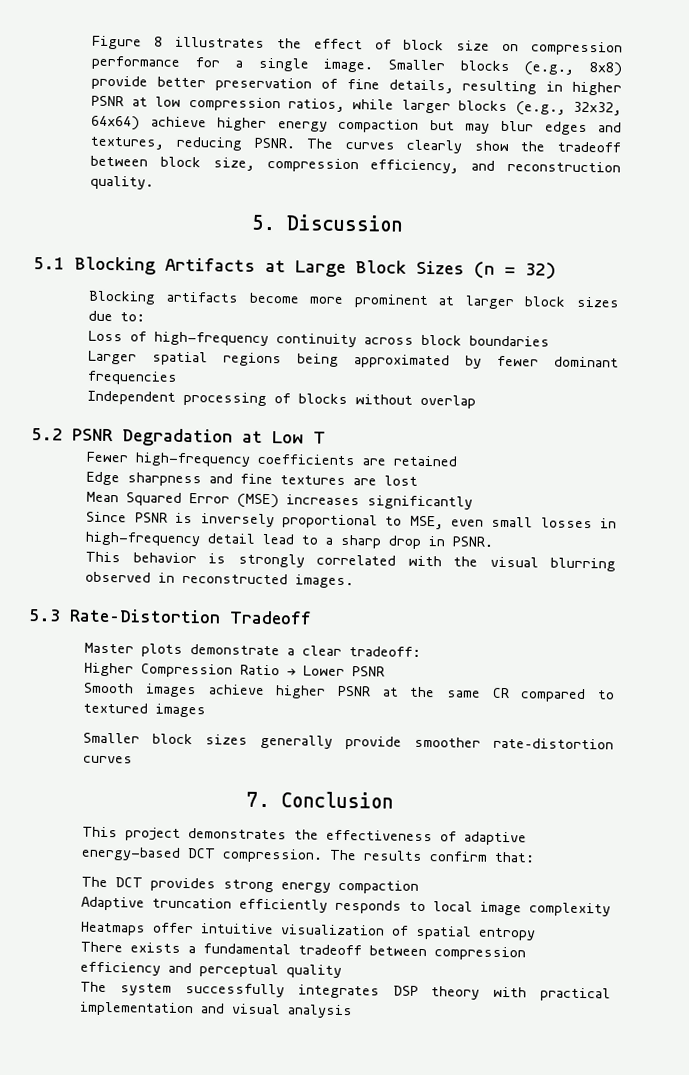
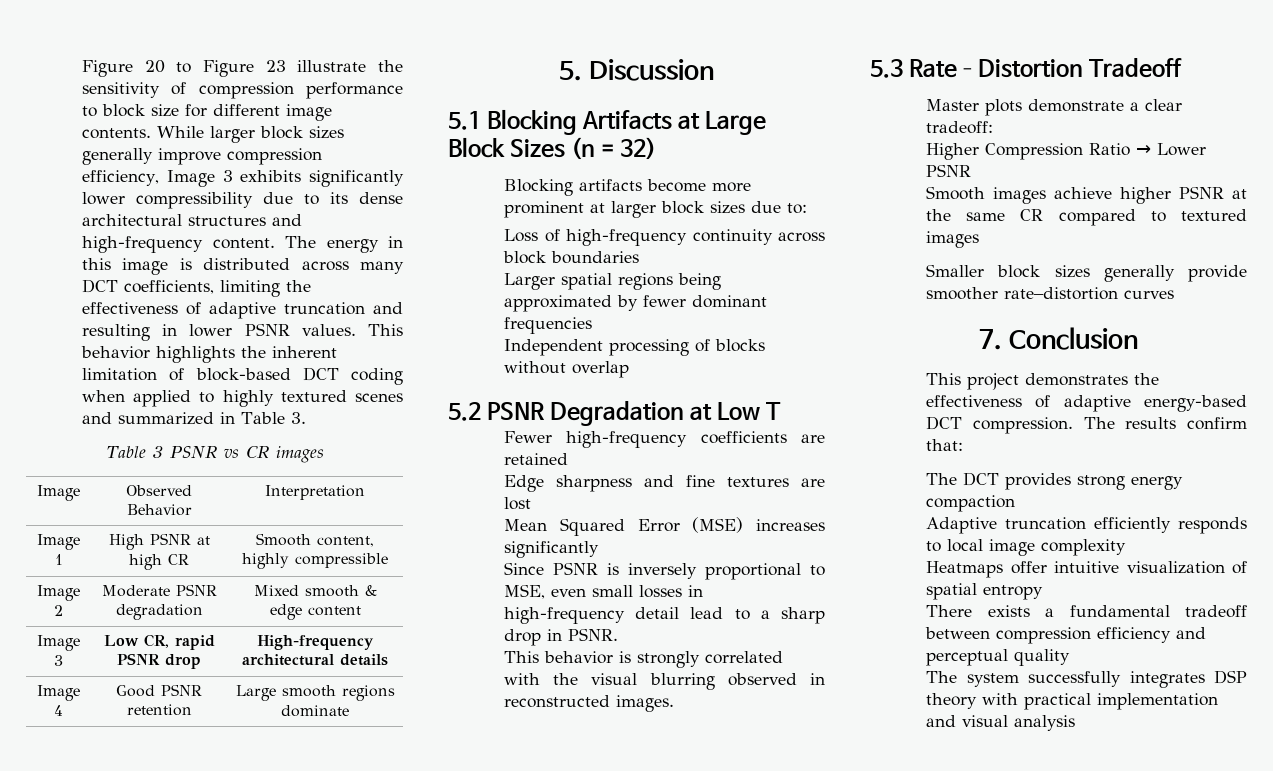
- Figure 8 illustrates the effect of block size on compression performance for a single image. Smaller blocks (e.g., 8×8) provide better preservation of fine details, resulting in higher PSNR at low compression ratios, while larger blocks (e.g., 32×32, 64×64) achieve higher energy compaction but may blur edges and textures, reducing PSNR. The curves clearly show the tradeoff between block size, compression efficiency, and reconstruction quality.
+ Figure 20 to Figure 23 illustrate the sensitivity of compression performance to block size for different image contents. While larger block sizes generally improve compression efficiency, Image 3 exhibits significantly lower compressibility due to its dense architectural structures and high-frequency content. The energy in this image is distributed across many DCT coefficients, limiting the effectiveness of adaptive truncation and resulting in lower PSNR values. This behavior highlights the inherent limitation of block-based DCT coding when applied to highly textured scenes and summarized in Table 3.
+ Table 3 PSNR vs CR images
+ Image | Observed Behavior | Interpretation
+ Image 1 | High PSNR at high CR | Smooth content, highly compressible
+ Image 2 | Moderate PSNR degradation | Mixed smooth & edge content
+ Image 3 | Low CR, rapid PSNR drop | High-frequency architectural details
+ Image 4 | Good PSNR retention | Large smooth regions dominate

